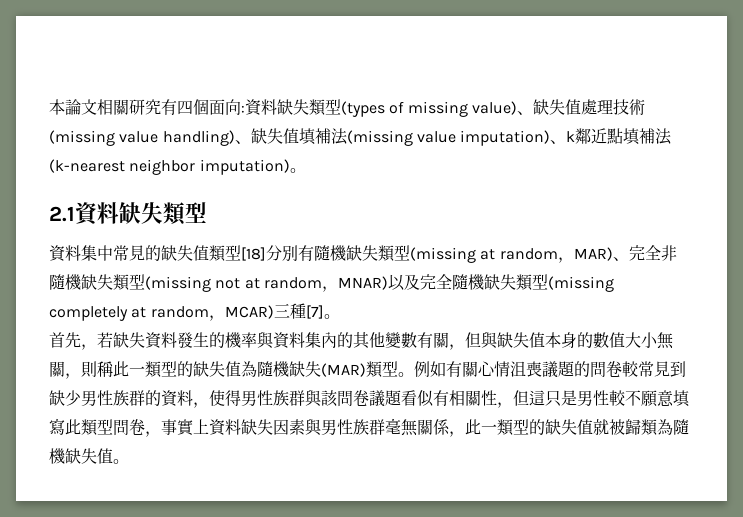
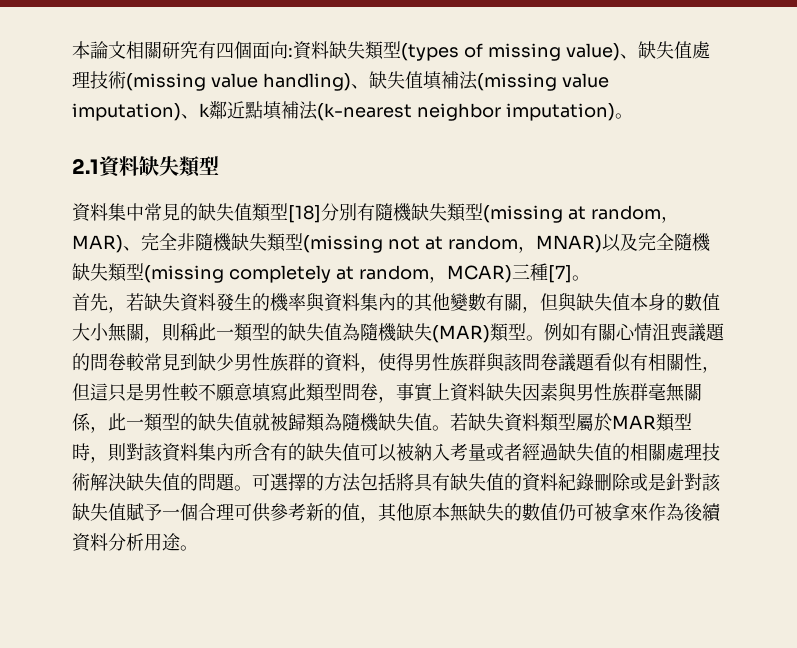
+ 若缺失資料類型屬於MAR類型時，則對該資料集內所含有的缺失值可以被納入考量或者經過缺失值的相關處理技術解決缺失值的問題。可選擇的方法包括將具有缺失值的資料紀錄刪除或是針對該缺失值賦予一個合理可供參考新的值，其他原本無缺失的數值仍可被拿來作為後續資料分析用途。

